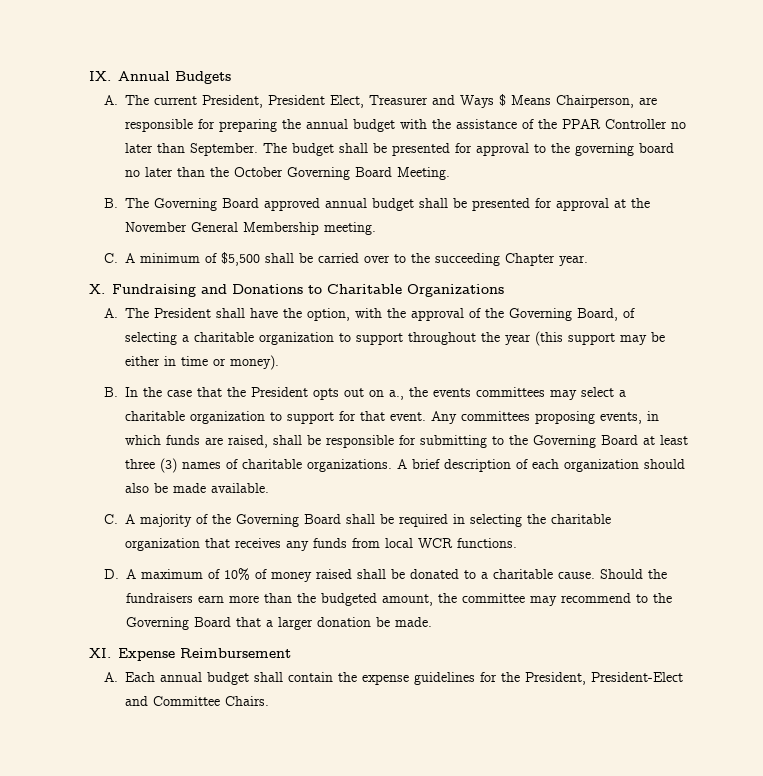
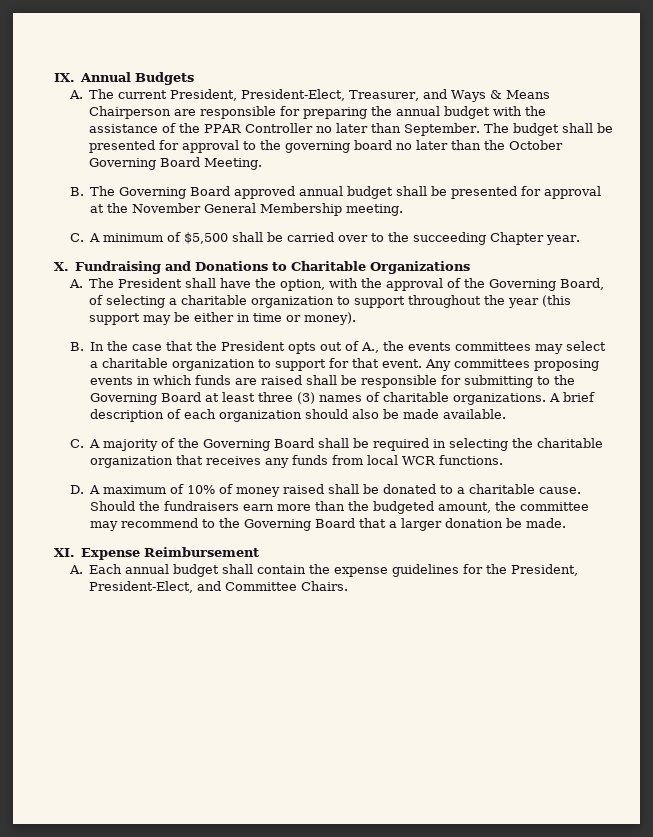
- A. The current President, President Elect, Treasurer and Ways $ Means Chairperson, are responsible for preparing the annual budget with the assistance of the PPAR Controller no later than September.
+ A. The current President, President-Elect, Treasurer, and Ways & Means Chairperson are responsible for preparing the annual budget with the assistance of the PPAR Controller no later than September.
- B. In the case that the President opts out on a., the events committees may select a charitable organization to support for that event.
+ B. In the case that the President opts out of A., the events committees may select a charitable organization to support for that event.
- Any committees proposing events, in which funds are raised, shall be responsible for submitting to the Governing Board at least three (3) names of charitable organizations.
+ Any committees proposing events in which funds are raised shall be responsible for submitting to the Governing Board at least three (3) names of charitable organizations.
- A. Each annual budget shall contain the expense guidelines for the President, President-Elect and Committee Chairs.
+ A. Each annual budget shall contain the expense guidelines for the President, President-Elect, and Committee Chairs.

